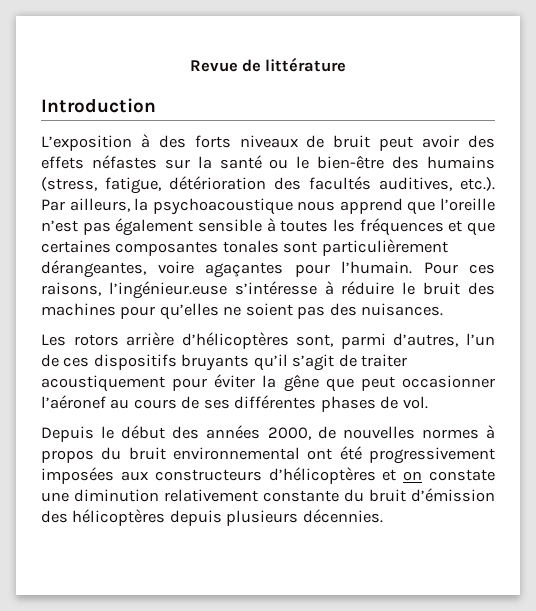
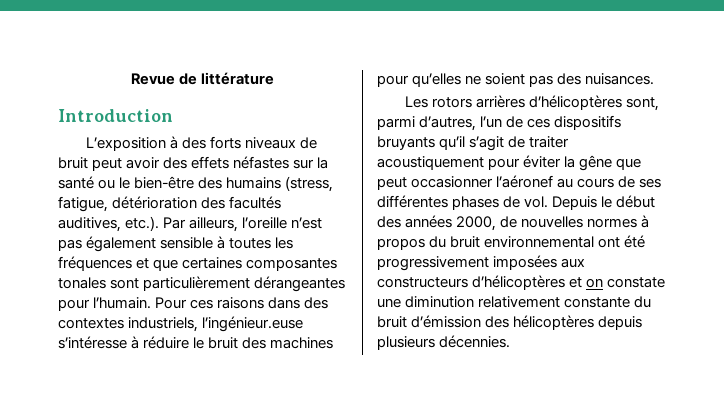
- L’exposition à des forts niveaux de bruit peut avoir des effets néfastes sur la santé ou le bien-être des humains (stress, fatigue, détérioration des facultés auditives, etc.). Par ailleurs, la psychoacoustique nous apprend que l’oreille n’est pas également sensible à toutes les fréquences et que certaines composantes tonales sont particulièrement dérangeantes, voire agaçantes pour l’humain.
+ L’exposition à des forts niveaux de bruit peut avoir des effets néfastes sur la santé ou le bien-être des humains (stress, fatigue, détérioration des facultés auditives, etc.). Par ailleurs, l’oreille n’est pas également sensible à toutes les fréquences et que certaines composantes tonales sont particulièrement dérangeantes pour l’humain.
- Pour ces raisons, l’ingénieur.euse s’intéresse à réduire le bruit des machines pour qu’elles ne soient pas des nuisances.
+ Pour ces raisons dans des contextes industriels, l’ingénieur.euse s’intéresse à réduire le bruit des machines pour qu’elles ne soient pas des nuisances.
- Les rotors arrière d’hélicoptères sont, parmi d’autres, l’un de ces dispositifs bruyants qu’il s’agit de traiter acoustiquement pour éviter la gêne que peut occasionner l’aéronef au cours de ses différentes phases de vol.
- Depuis le début des années 2000, de nouvelles normes à propos du bruit environnemental ont été progressivement imposées aux constructeurs d’hélicoptères et on constate une diminution relativement constante du bruit d’émission des hélicoptères depuis plusieurs décennies.
+ Les rotors arrières d’hélicoptères sont, parmi d’autres, l’un de ces dispositifs bruyants qu’il s’agit de traiter acoustiquement pour éviter la gêne que peut occasionner l’aéronef au cours de ses différentes phases de vol. Depuis le début des années 2000, de nouvelles normes à propos du bruit environnemental ont été progressivement imposées aux constructeurs d’hélicoptères et on constate une diminution relativement constante du bruit d’émission des hélicoptères depuis plusieurs décennies.

